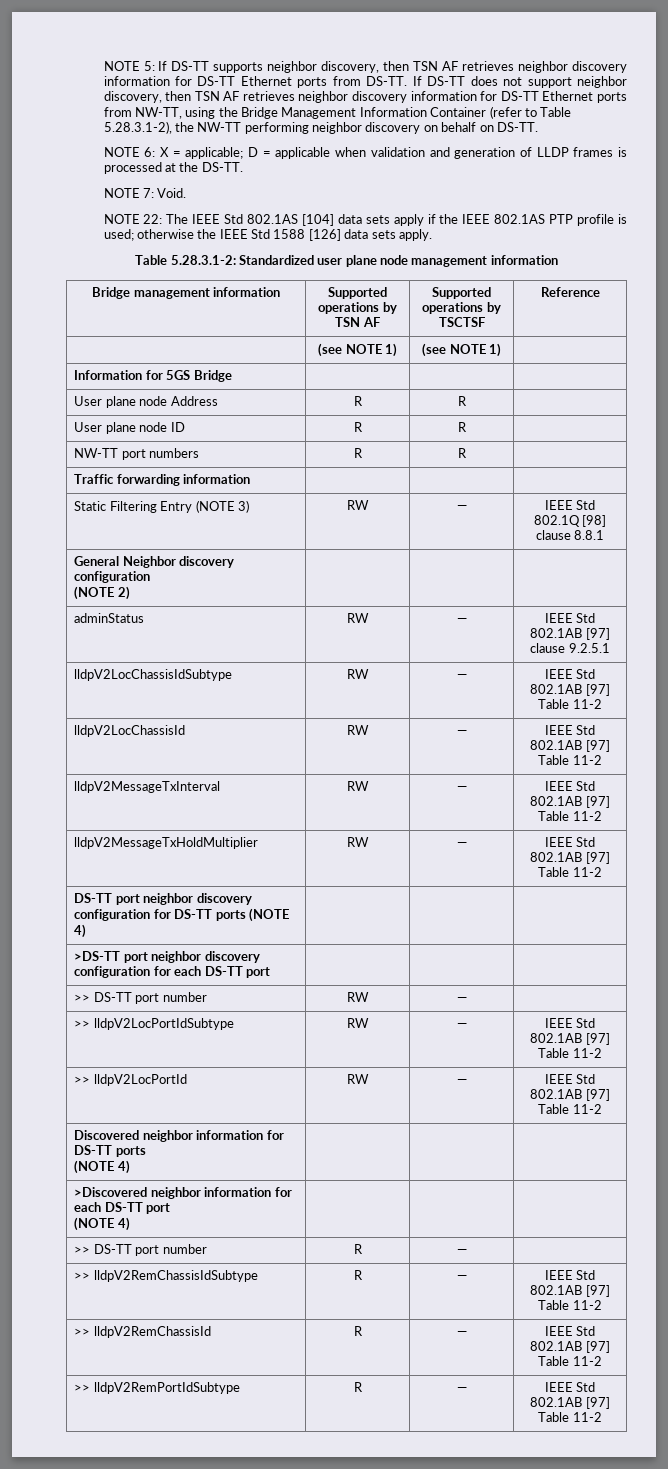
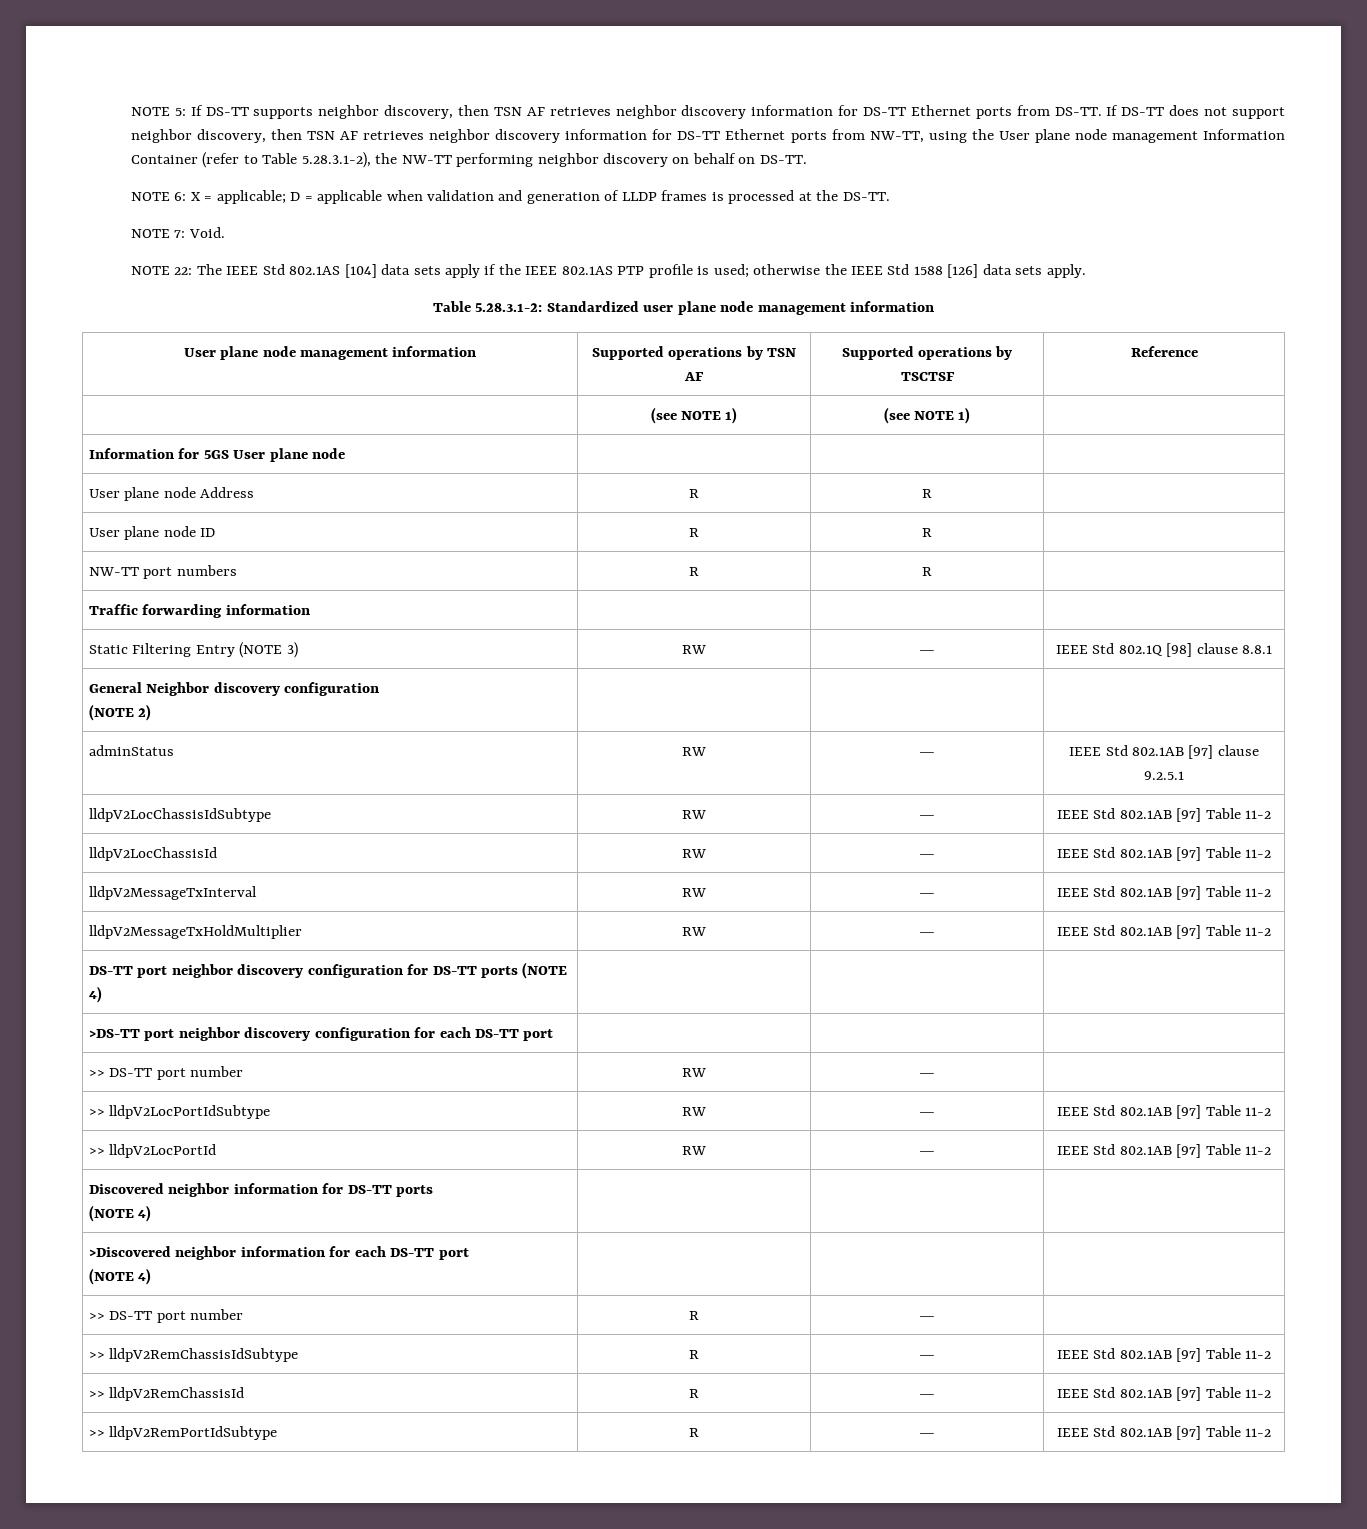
- If DS-TT does not support neighbor discovery, then TSN AF retrieves neighbor discovery information for DS-TT Ethernet ports from NW-TT, using the Bridge Management Information Container (refer to Table 5.28.3.1-2), the NW-TT performing neighbor discovery on behalf on DS-TT.
+ If DS-TT does not support neighbor discovery, then TSN AF retrieves neighbor discovery information for DS-TT Ethernet ports from NW-TT, using the User plane node management Information Container (refer to Table 5.28.3.1-2), the NW-TT performing neighbor discovery on behalf on DS-TT.
- Bridge management information | Supported operations by TSN AF | Supported operations by TSCTSF | Reference
+ User plane node management information | Supported operations by TSN AF | Supported operations by TSCTSF | Reference
- Information for 5GS Bridge | | |
+ Information for 5GS User plane node | | |

